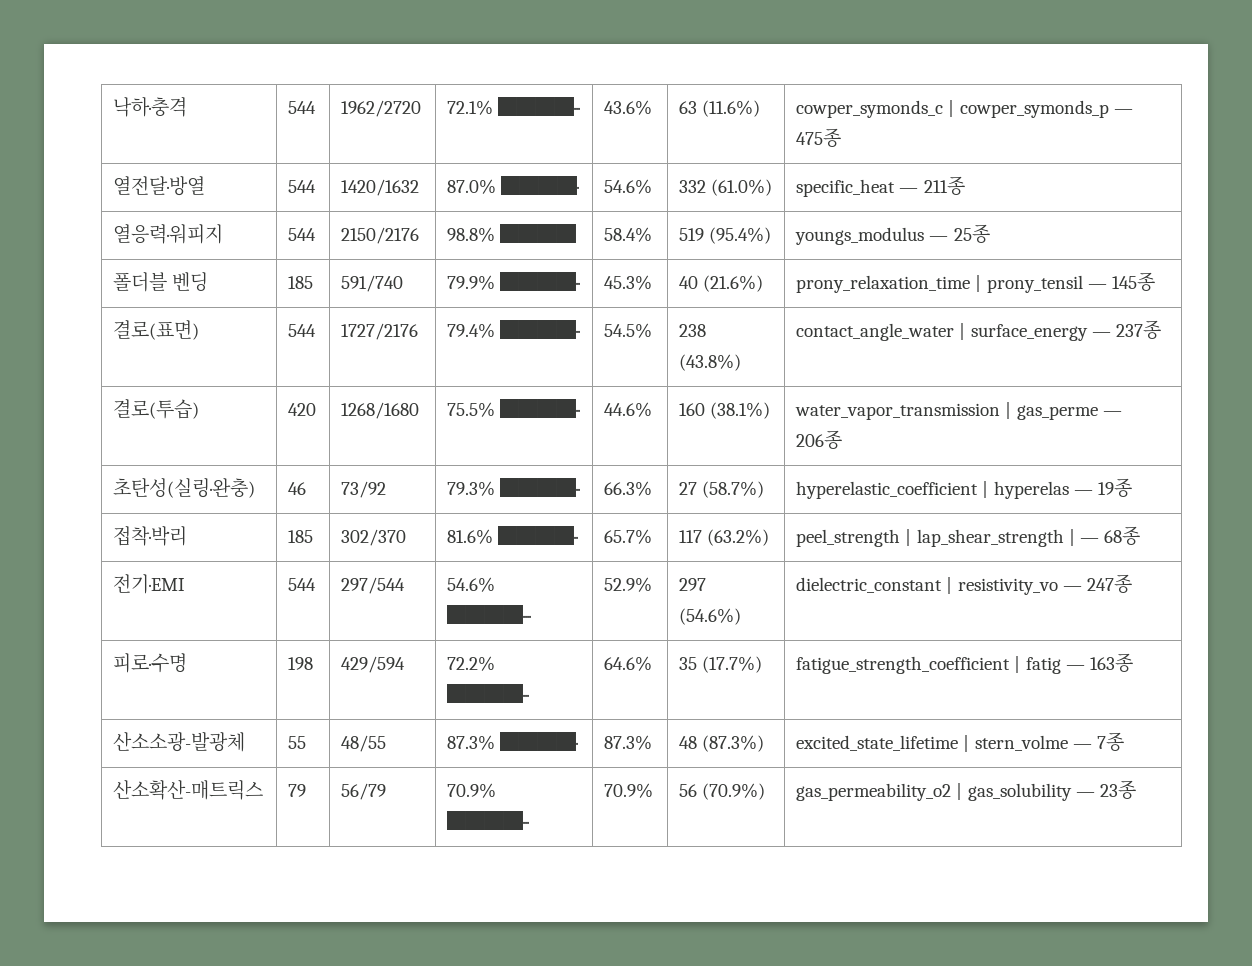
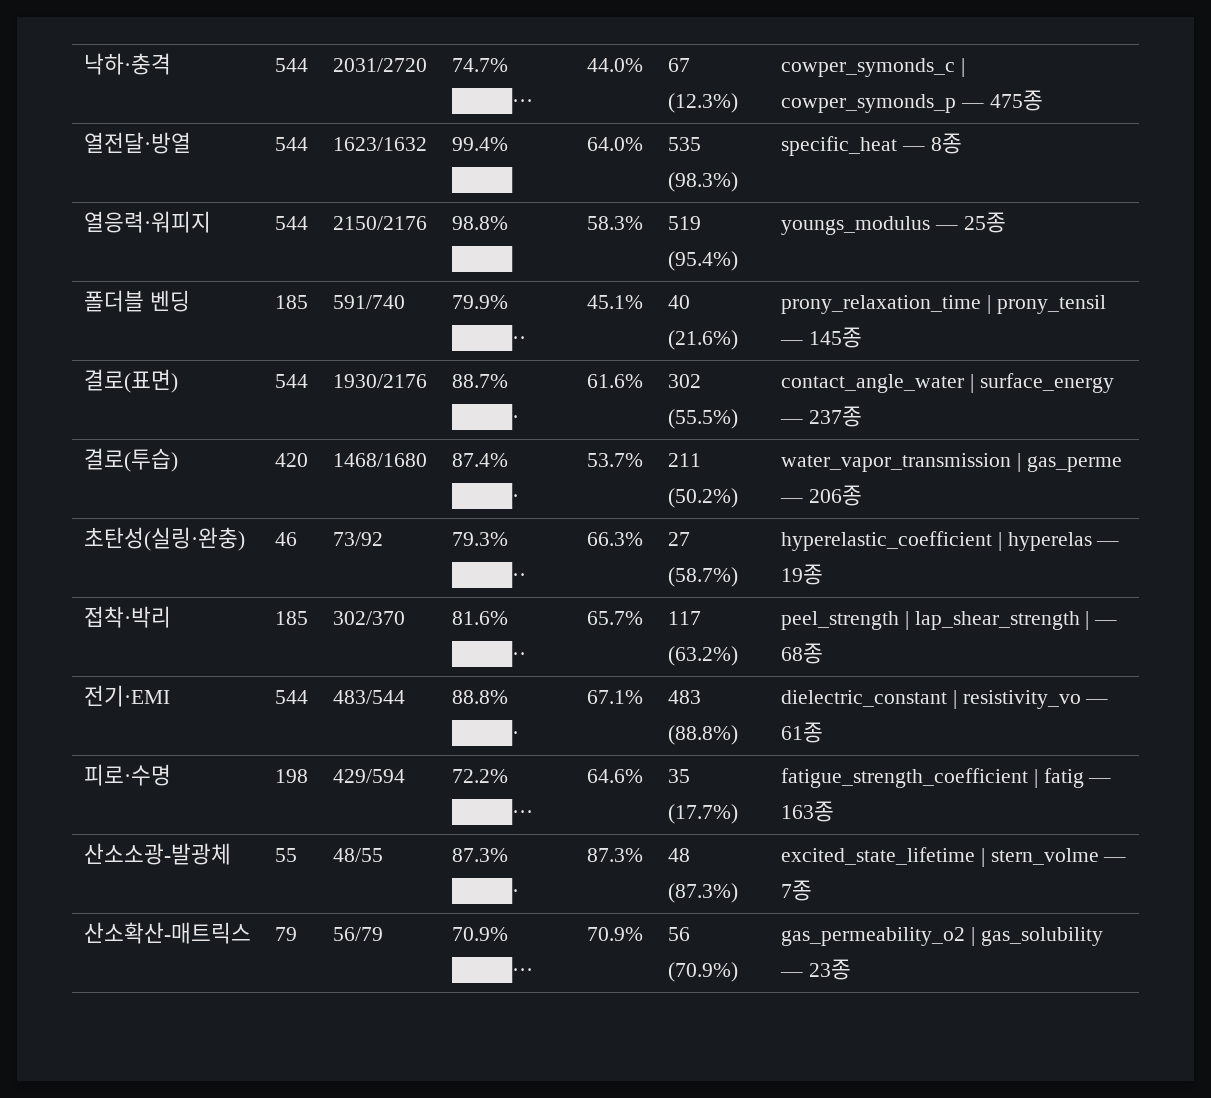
- 낙하·충격 | 544 | 1962/2720 | 72.1% ████··· | 43.6% | 63 (11.6%) | cowper_symonds_c | cowper_symonds_p — 475종
+ 낙하·충격 | 544 | 2031/2720 | 74.7% ████··· | 44.0% | 67 (12.3%) | cowper_symonds_c | cowper_symonds_p — 475종
- 열전달·방열 | 544 | 1420/1632 | 87.0% ████· | 54.6% | 332 (61.0%) | specific_heat — 211종
+ 열전달·방열 | 544 | 1623/1632 | 99.4% ████ | 64.0% | 535 (98.3%) | specific_heat — 8종
- 열응력·워피지 | 544 | 2150/2176 | 98.8% ████ | 58.4% | 519 (95.4%) | youngs_modulus — 25종
+ 열응력·워피지 | 544 | 2150/2176 | 98.8% ████ | 58.3% | 519 (95.4%) | youngs_modulus — 25종
- 폴더블 벤딩 | 185 | 591/740 | 79.9% ████·· | 45.3% | 40 (21.6%) | prony_relaxation_time | prony_tensil — 145종
+ 폴더블 벤딩 | 185 | 591/740 | 79.9% ████·· | 45.1% | 40 (21.6%) | prony_relaxation_time | prony_tensil — 145종
- 결로(표면) | 544 | 1727/2176 | 79.4% ████·· | 54.5% | 238 (43.8%) | contact_angle_water | surface_energy — 237종
+ 결로(표면) | 544 | 1930/2176 | 88.7% ████· | 61.6% | 302 (55.5%) | contact_angle_water | surface_energy — 237종
- 결로(투습) | 420 | 1268/1680 | 75.5% ████·· | 44.6% | 160 (38.1%) | water_vapor_transmission | gas_perme — 206종
+ 결로(투습) | 420 | 1468/1680 | 87.4% ████· | 53.7% | 211 (50.2%) | water_vapor_transmission | gas_perme — 206종
- 전기·EMI | 544 | 297/544 | 54.6% ████···· | 52.9% | 297 (54.6%) | dielectric_constant | resistivity_vo — 247종
+ 전기·EMI | 544 | 483/544 | 88.8% ████· | 67.1% | 483 (88.8%) | dielectric_constant | resistivity_vo — 61종

